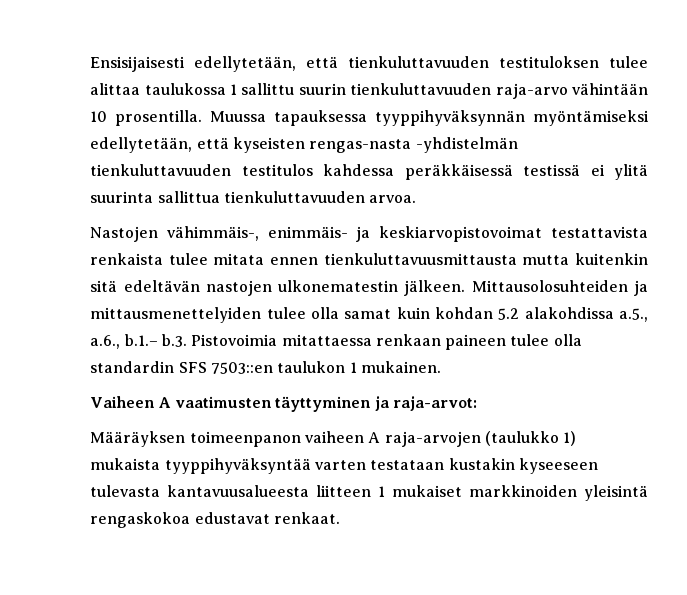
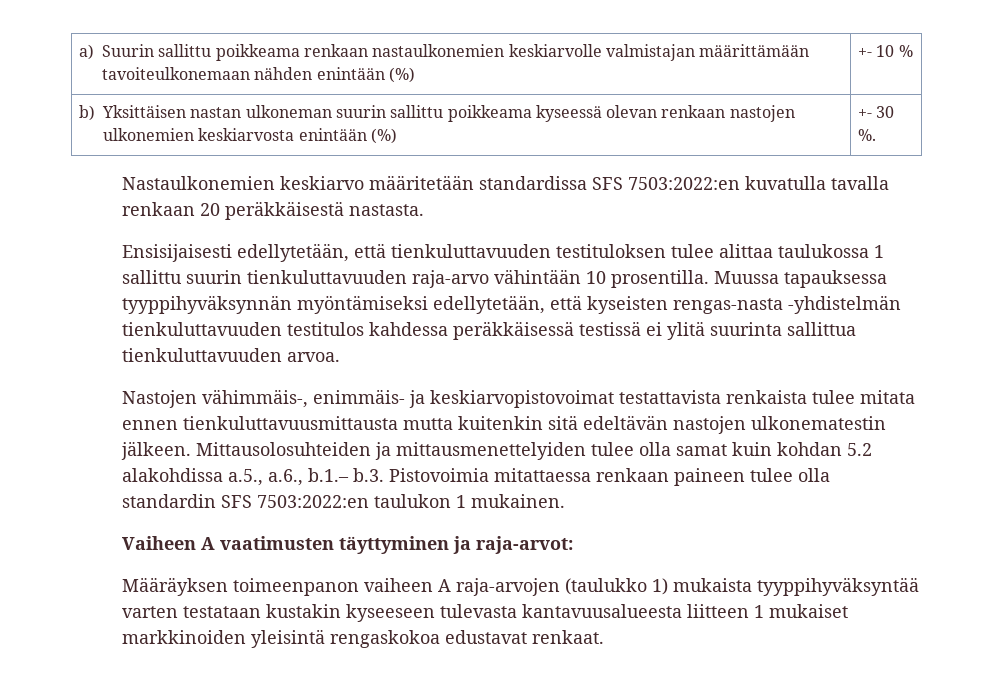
+ a) Suurin sallittu poikkeama renkaan nastaulkonemien keskiarvolle valmistajan määrittämään tavoiteulkonemaan nähden enintään (%) | +- 10 %
+ b) Yksittäisen nastan ulkoneman suurin sallittu poikkeama kyseessä olevan renkaan nastojen ulkonemien keskiarvosta enintään (%) | +- 30 %.
+ Nastaulkonemien keskiarvo määritetään standardissa SFS 7503:2022:en kuvatulla tavalla renkaan 20 peräkkäisestä nastasta.
- Mittausolosuhteiden ja mittausmenettelyiden tulee olla samat kuin kohdan 5.2 alakohdissa a.5., a.6., b.1.– b.3. Pistovoimia mitattaessa renkaan paineen tulee olla standardin SFS 7503::en taulukon 1 mukainen.
+ Mittausolosuhteiden ja mittausmenettelyiden tulee olla samat kuin kohdan 5.2 alakohdissa a.5., a.6., b.1.– b.3. Pistovoimia mitattaessa renkaan paineen tulee olla standardin SFS 7503:2022:en taulukon 1 mukainen.

